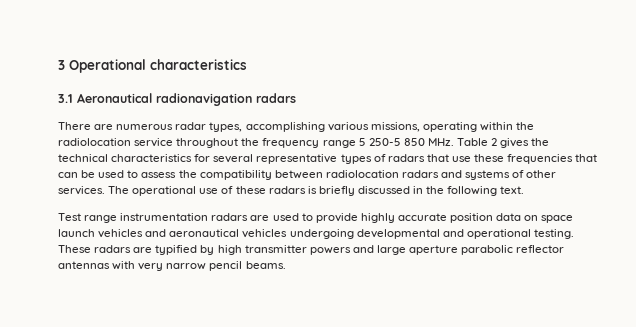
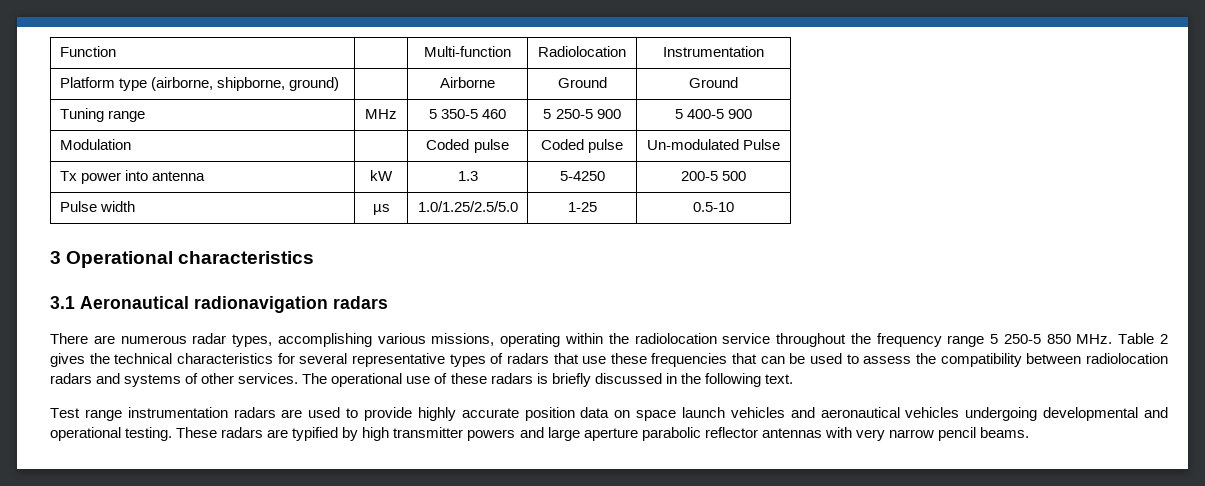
+ Function | | Multi-function | Radiolocation | Instrumentation
+ Platform type (airborne, shipborne, ground) | | Airborne | Ground | Ground
+ Tuning range | MHz | 5 350-5 460 | 5 250-5 900 | 5 400-5 900
+ Modulation | | Coded pulse | Coded pulse | Un-modulated Pulse
+ Tx power into antenna | kW | 1.3 | 5-4250 | 200-5 500
+ Pulse width | µs | 1.0/1.25/2.5/5.0 | 1-25 | 0.5-10

